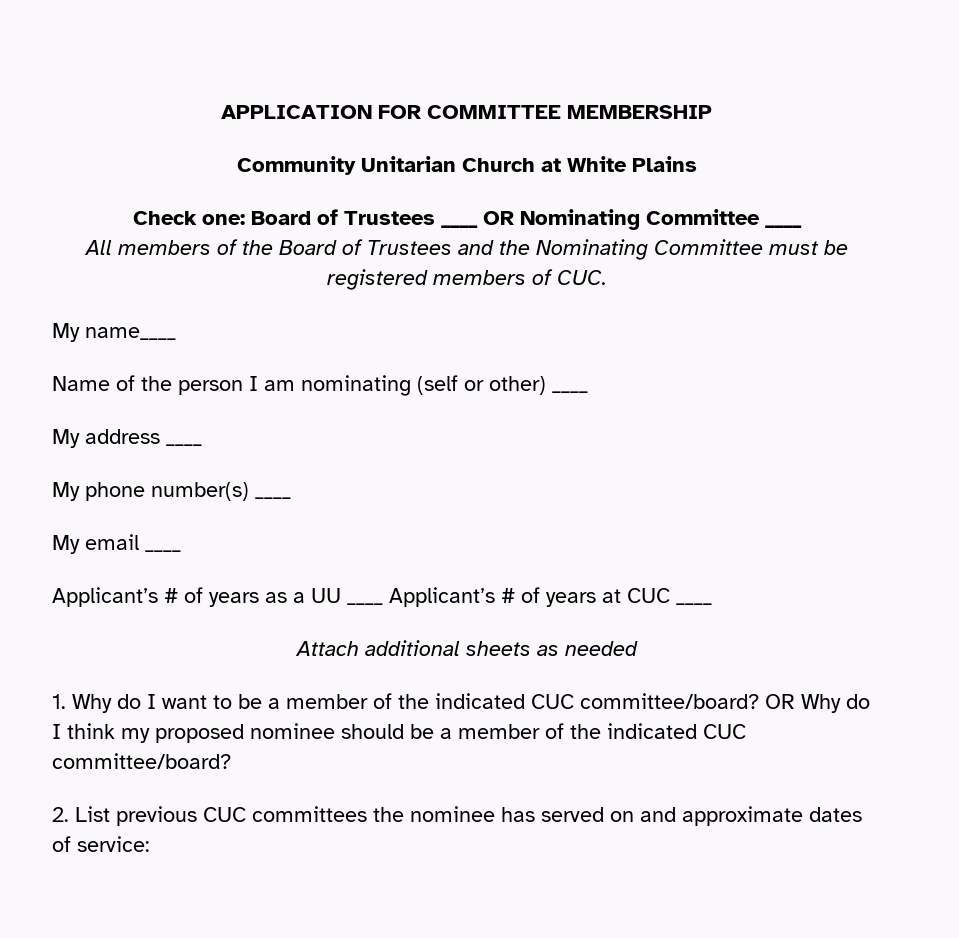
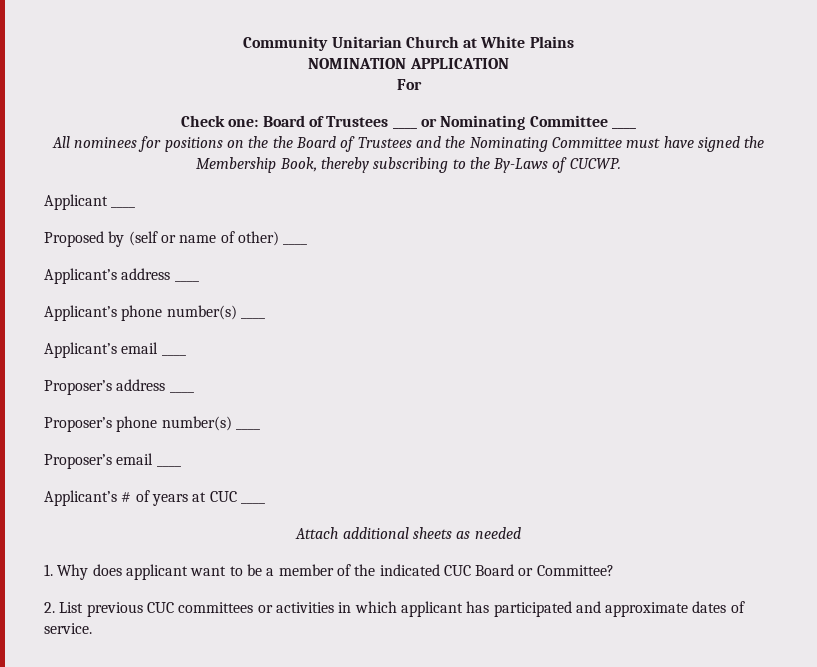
- APPLICATION FOR COMMITTEE MEMBERSHIP
+ NOMINATION APPLICATION
+ For
- Check one: Board of Trustees ____ OR Nominating Committee ____
+ Check one: Board of Trustees ____ or Nominating Committee ____
- All members of the Board of Trustees and the Nominating Committee must be registered members of CUC.
- My name____
- Name of the person I am nominating (self or other) ____
+ All nominees for positions on the the Board of Trustees and the Nominating Committee must have signed the Membership Book, thereby subscribing to the By-Laws of CUCWP.
+ Applicant ____
+ Proposed by (self or name of other) ____
- My address ____
- My phone number(s) ____
- My email ____
- Applicant’s # of years as a UU ____ Applicant’s # of years at CUC ____
+ Applicant’s address ____
+ Applicant’s phone number(s) ____
+ Applicant’s email ____
+ Proposer’s address ____
+ Proposer’s phone number(s) ____
+ Proposer’s email ____
+ Applicant’s # of years at CUC ____
- 1. Why do I want to be a member of the indicated CUC committee/board? OR Why do I think my proposed nominee should be a member of the indicated CUC committee/board?
+ 1. Why does applicant want to be a member of the indicated CUC Board or Committee?
- 2. List previous CUC committees the nominee has served on and approximate dates of service:
+ 2. List previous CUC committees or activities in which applicant has participated and approximate dates of service.

